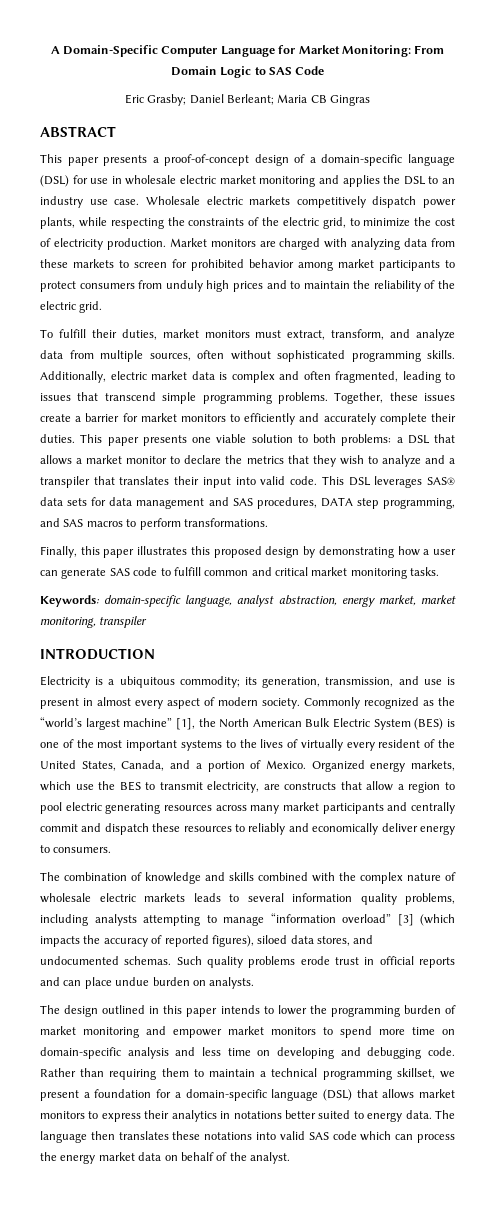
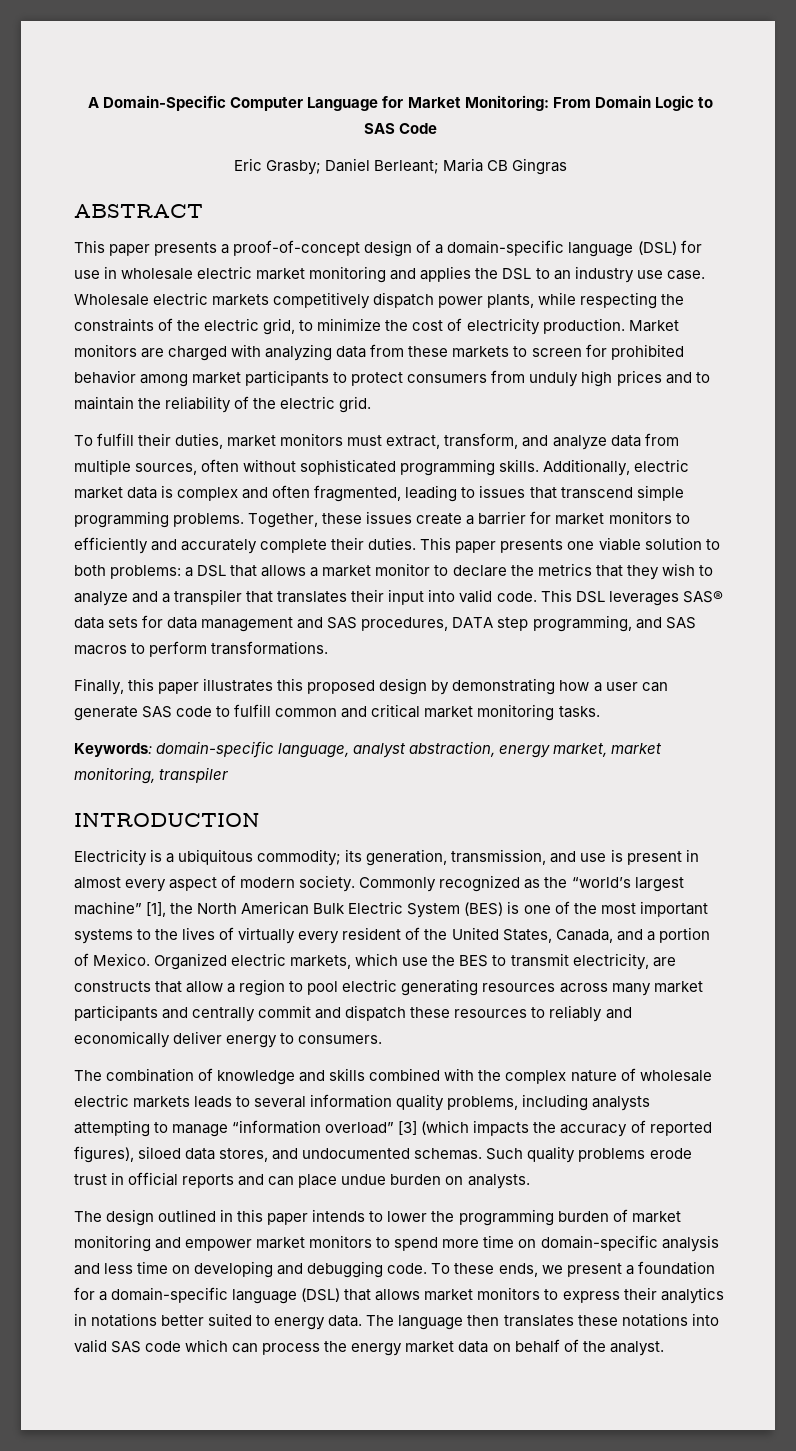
- Organized energy markets, which use the BES to transmit electricity, are constructs that allow a region to pool electric generating resources across many market participants and centrally commit and dispatch these resources to reliably and economically deliver energy to consumers.
+ Organized electric markets, which use the BES to transmit electricity, are constructs that allow a region to pool electric generating resources across many market participants and centrally commit and dispatch these resources to reliably and economically deliver energy to consumers.
- Rather than requiring them to maintain a technical programming skillset, we present a foundation for a domain-specific language (DSL) that allows market monitors to express their analytics in notations better suited to energy data.
+ To these ends, we present a foundation for a domain-specific language (DSL) that allows market monitors to express their analytics in notations better suited to energy data.

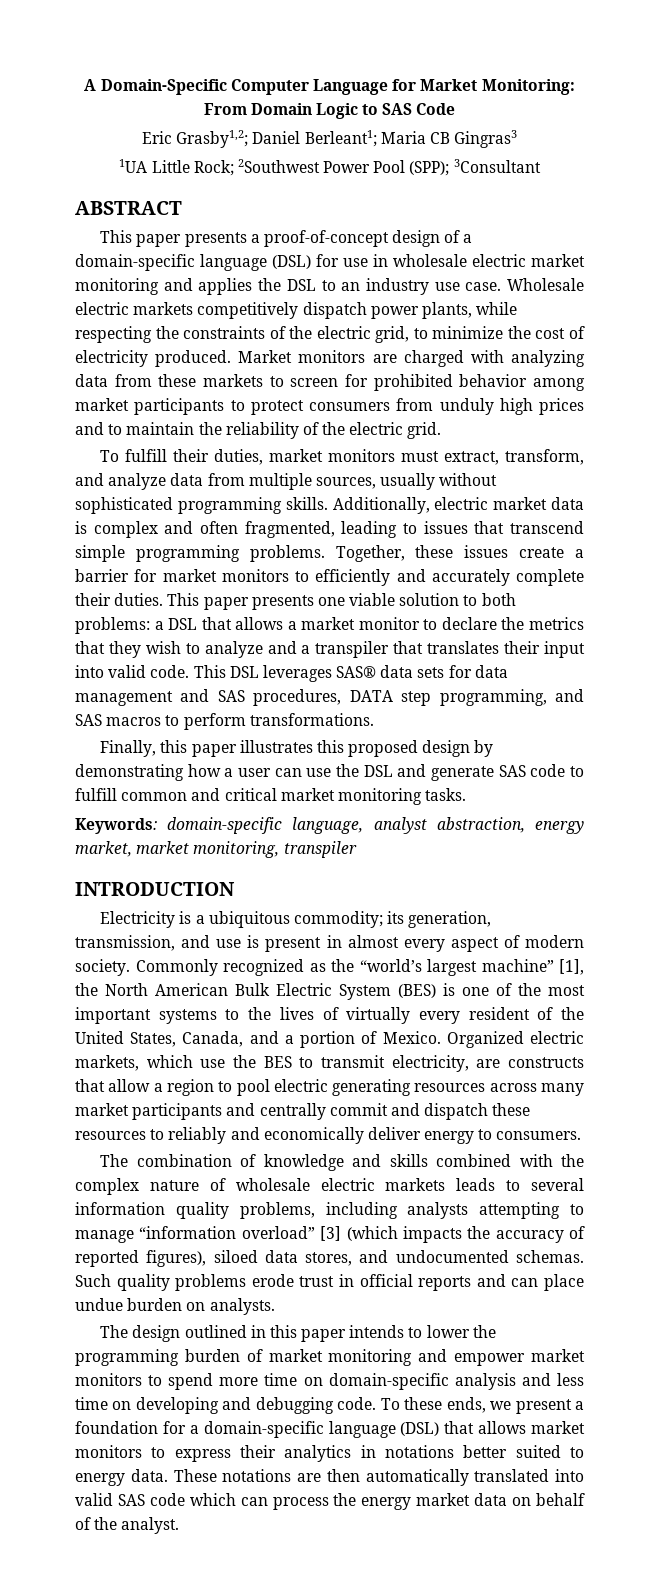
- Eric Grasby; Daniel Berleant; Maria CB Gingras
+ Eric Grasby1,2; Daniel Berleant1; Maria CB Gingras3
+ 1UA Little Rock; 2Southwest Power Pool (SPP); 3Consultant
- Wholesale electric markets competitively dispatch power plants, while respecting the constraints of the electric grid, to minimize the cost of electricity production.
+ Wholesale electric markets competitively dispatch power plants, while respecting the constraints of the electric grid, to minimize the cost of electricity produced.
- To fulfill their duties, market monitors must extract, transform, and analyze data from multiple sources, often without sophisticated programming skills.
+ To fulfill their duties, market monitors must extract, transform, and analyze data from multiple sources, usually without sophisticated programming skills.
- Finally, this paper illustrates this proposed design by demonstrating how a user can generate SAS code to fulfill common and critical market monitoring tasks.
+ Finally, this paper illustrates this proposed design by demonstrating how a user can use the DSL and generate SAS code to fulfill common and critical market monitoring tasks.
- The language then translates these notations into valid SAS code which can process the energy market data on behalf of the analyst.
+ These notations are then automatically translated into valid SAS code which can process the energy market data on behalf of the analyst.

